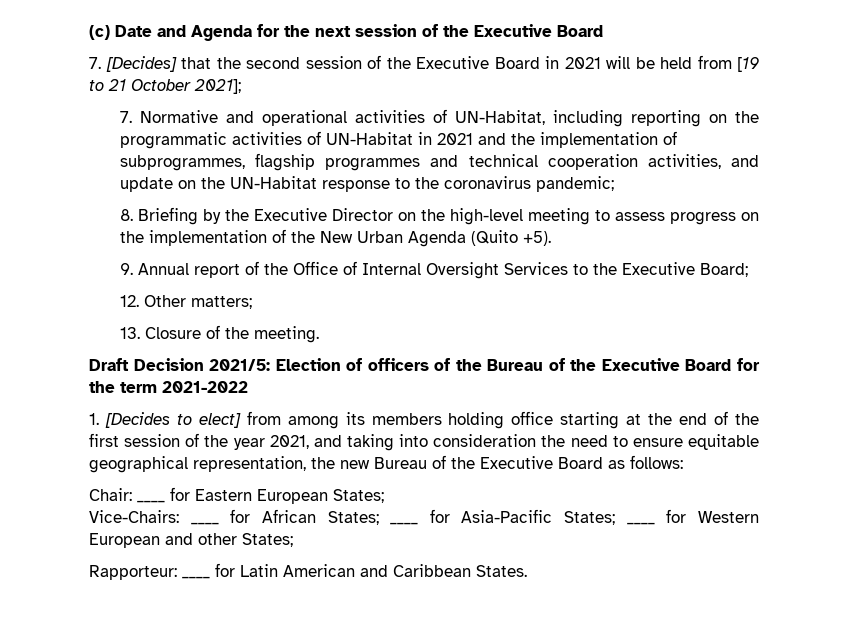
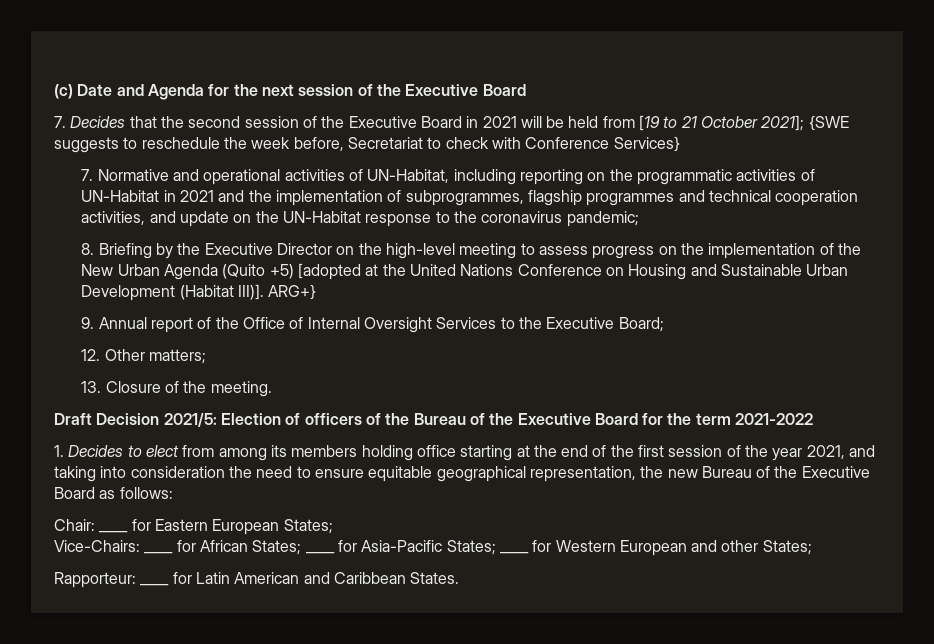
- 7. [Decides] that the second session of the Executive Board in 2021 will be held from [19 to 21 October 2021];
+ 7. Decides that the second session of the Executive Board in 2021 will be held from [19 to 21 October 2021]; {SWE suggests to reschedule the week before, Secretariat to check with Conference Services}
- 8. Briefing by the Executive Director on the high-level meeting to assess progress on the implementation of the New Urban Agenda (Quito +5).
+ 8. Briefing by the Executive Director on the high-level meeting to assess progress on the implementation of the New Urban Agenda (Quito +5) [adopted at the United Nations Conference on Housing and Sustainable Urban Development (Habitat III)]. ARG+}
- 1. [Decides to elect] from among its members holding office starting at the end of the first session of the year 2021, and taking into consideration the need to ensure equitable geographical representation, the new Bureau of the Executive Board as follows:
+ 1. Decides to elect from among its members holding office starting at the end of the first session of the year 2021, and taking into consideration the need to ensure equitable geographical representation, the new Bureau of the Executive Board as follows:

